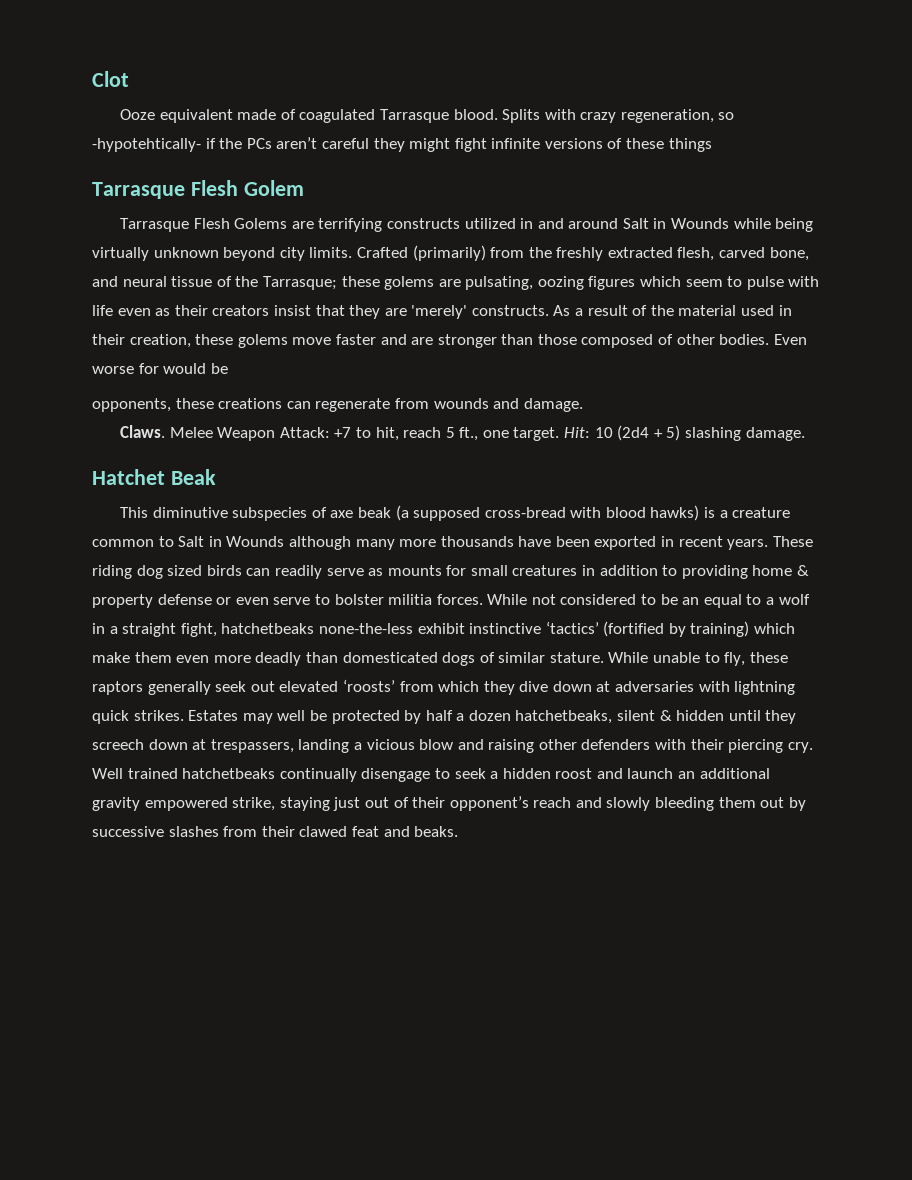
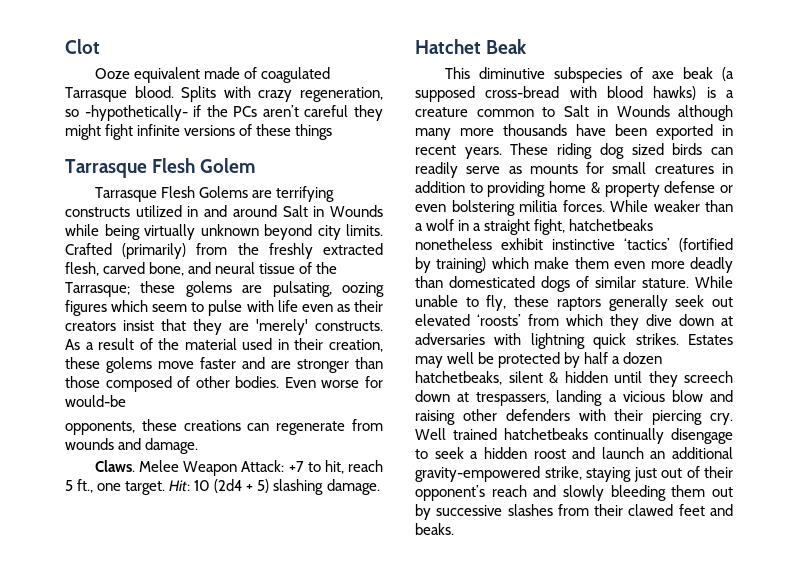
- Splits with crazy regeneration, so -hypotehtically- if the PCs aren’t careful they might fight infinite versions of these things
+ Splits with crazy regeneration, so -hypothetically- if the PCs aren’t careful they might fight infinite versions of these things
- Even worse for would be
+ Even worse for would-be
- These riding dog sized birds can readily serve as mounts for small creatures in addition to providing home & property defense or even serve to bolster militia forces. While not considered to be an equal to a wolf in a straight fight, hatchetbeaks none-the-less exhibit instinctive ‘tactics’ (fortified by training) which make them even more deadly than domesticated dogs of similar stature.
+ These riding dog sized birds can readily serve as mounts for small creatures in addition to providing home & property defense or even bolstering militia forces. While weaker than a wolf in a straight fight, hatchetbeaks nonetheless exhibit instinctive ‘tactics’ (fortified by training) which make them even more deadly than domesticated dogs of similar stature.
- Well trained hatchetbeaks continually disengage to seek a hidden roost and launch an additional gravity empowered strike, staying just out of their opponent’s reach and slowly bleeding them out by successive slashes from their clawed feat and beaks.
+ Well trained hatchetbeaks continually disengage to seek a hidden roost and launch an additional gravity-empowered strike, staying just out of their opponent’s reach and slowly bleeding them out by successive slashes from their clawed feet and beaks.

